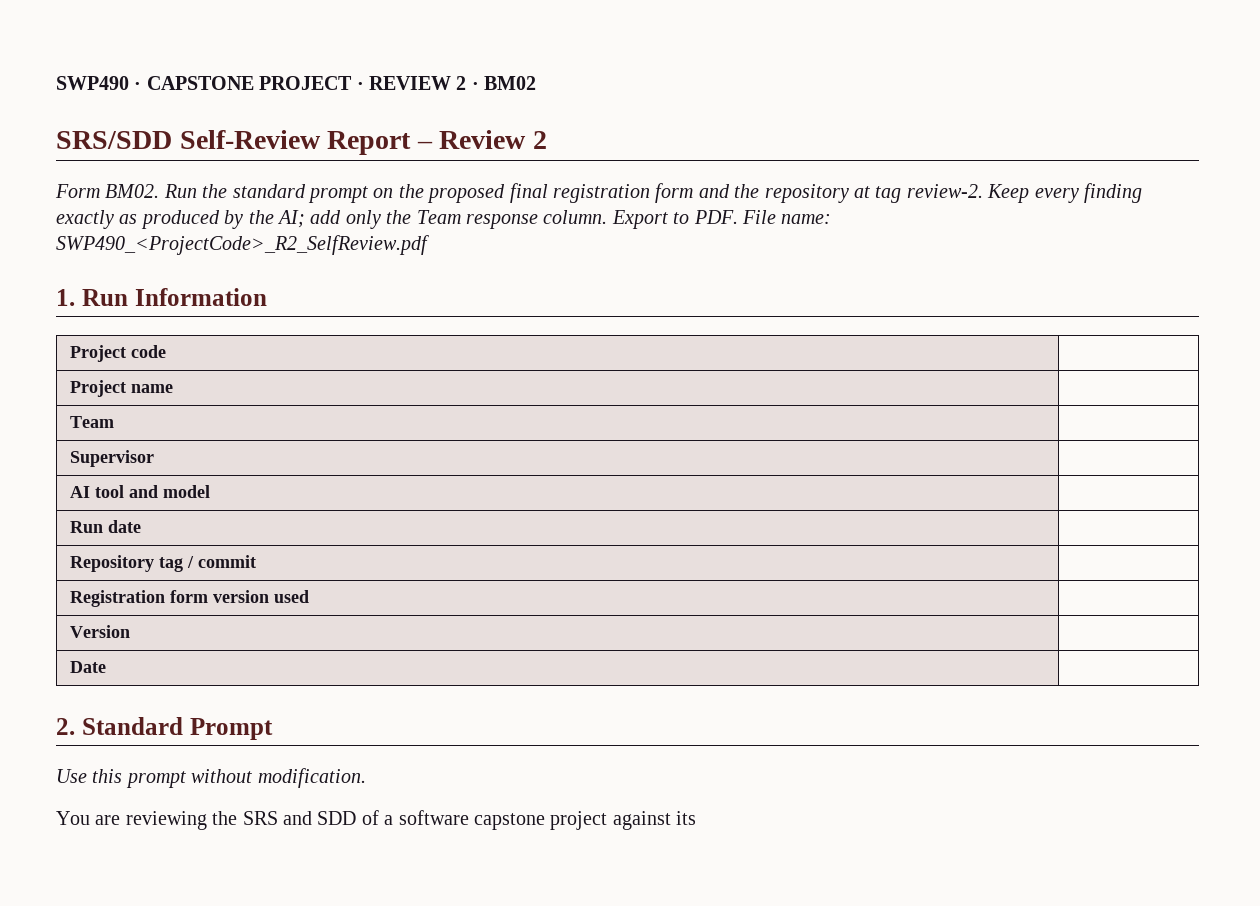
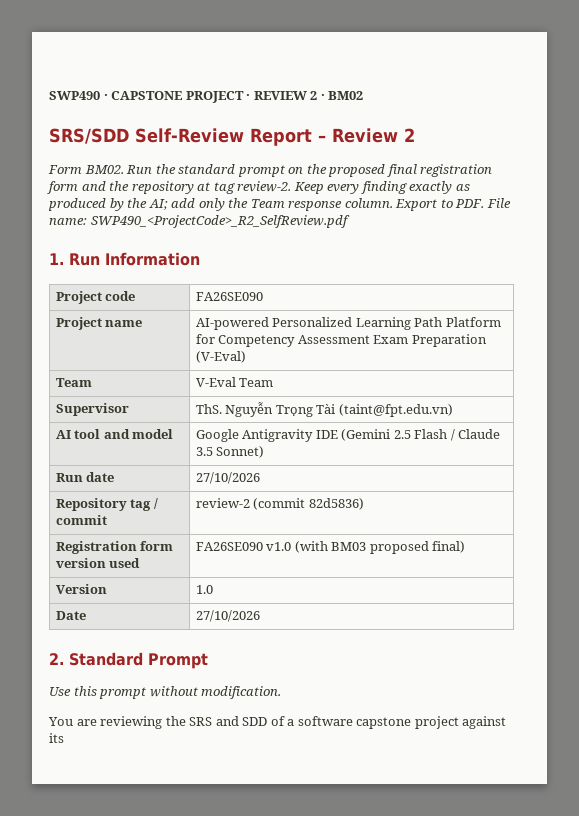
- Project code |
+ Project code | FA26SE090
- Project name |
+ Project name | AI-powered Personalized Learning Path Platform for Competency Assessment Exam Preparation (V-Eval)
- Team |
+ Team | V-Eval Team
- Supervisor |
+ Supervisor | ThS. Nguyễn Trọng Tài (taint@fpt.edu.vn)
- AI tool and model |
+ AI tool and model | Google Antigravity IDE (Gemini 2.5 Flash / Claude 3.5 Sonnet)
- Run date |
+ Run date | 27/10/2026
- Repository tag / commit |
+ Repository tag / commit | review-2 (commit 82d5836)
- Registration form version used |
+ Registration form version used | FA26SE090 v1.0 (with BM03 proposed final)
- Version |
+ Version | 1.0
- Date |
+ Date | 27/10/2026

